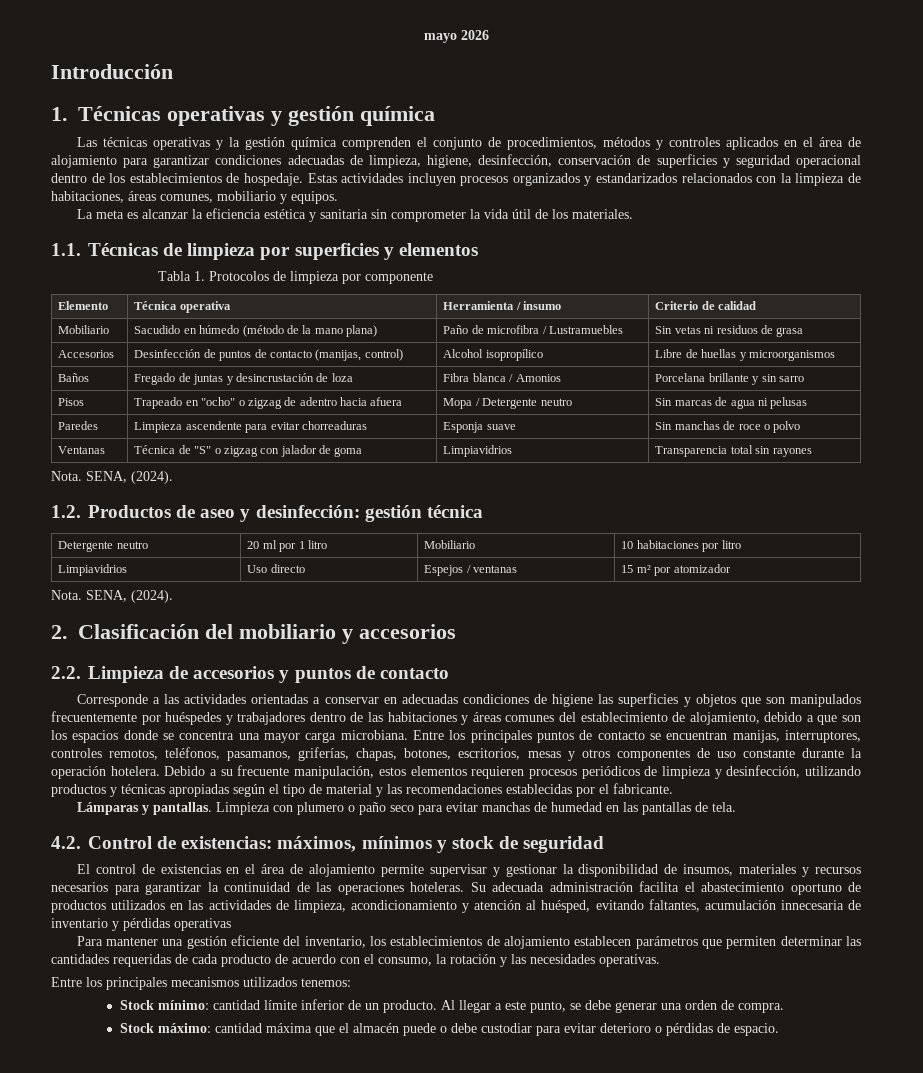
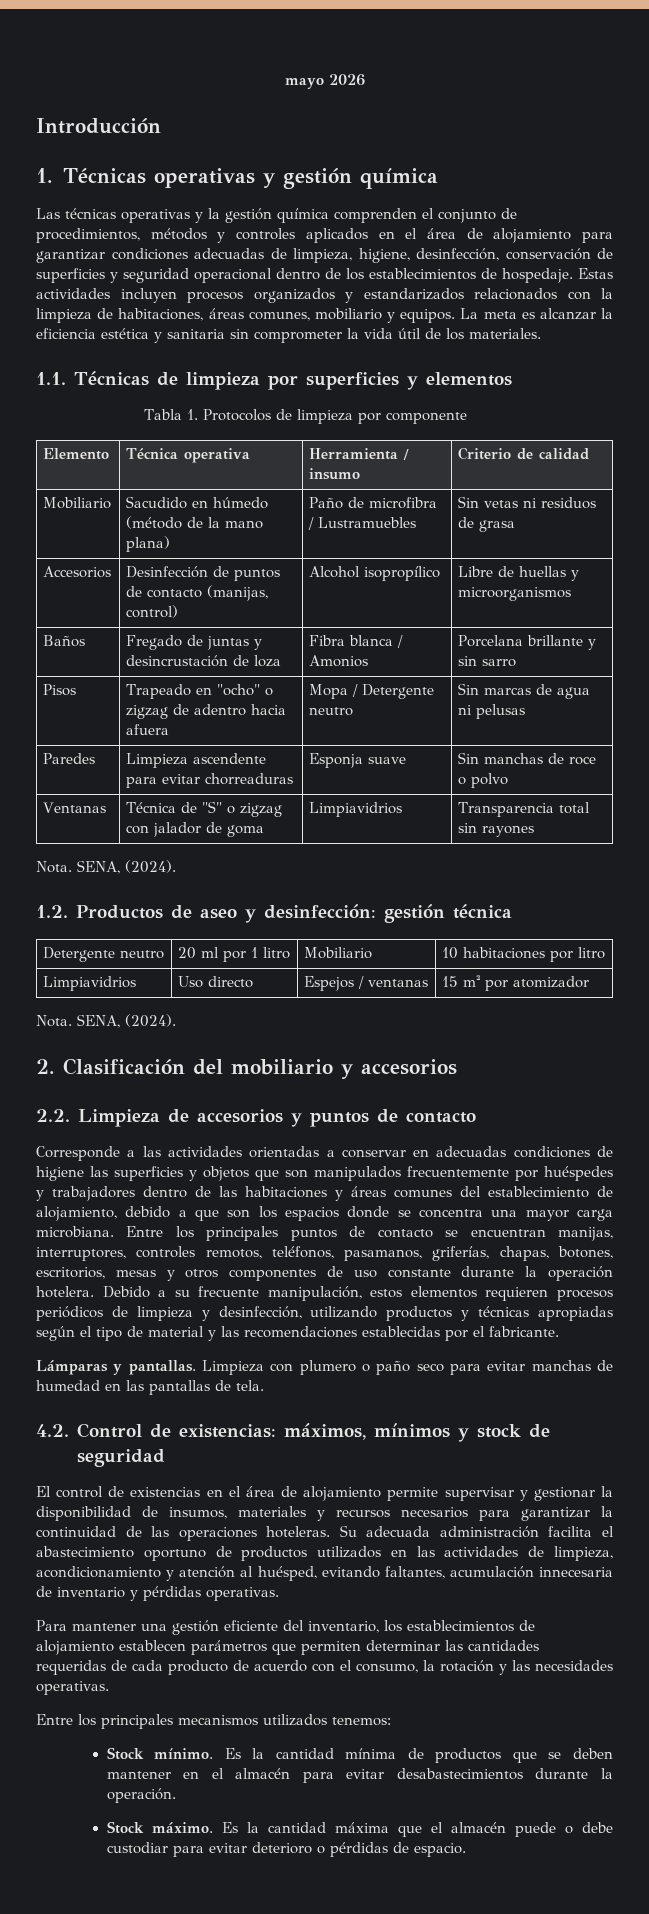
- Estas actividades incluyen procesos organizados y estandarizados relacionados con la limpieza de habitaciones, áreas comunes, mobiliario y equipos.
- La meta es alcanzar la eficiencia estética y sanitaria sin comprometer la vida útil de los materiales.
+ Estas actividades incluyen procesos organizados y estandarizados relacionados con la limpieza de habitaciones, áreas comunes, mobiliario y equipos. La meta es alcanzar la eficiencia estética y sanitaria sin comprometer la vida útil de los materiales.
- Su adecuada administración facilita el abastecimiento oportuno de productos utilizados en las actividades de limpieza, acondicionamiento y atención al huésped, evitando faltantes, acumulación innecesaria de inventario y pérdidas operativas
+ Su adecuada administración facilita el abastecimiento oportuno de productos utilizados en las actividades de limpieza, acondicionamiento y atención al huésped, evitando faltantes, acumulación innecesaria de inventario y pérdidas operativas.
- Stock mínimo: cantidad límite inferior de un producto. Al llegar a este punto, se debe generar una orden de compra.
- Stock máximo: cantidad máxima que el almacén puede o debe custodiar para evitar deterioro o pérdidas de espacio.
+ Stock mínimo. Es la cantidad mínima de productos que se deben mantener en el almacén para evitar desabastecimientos durante la operación.
+ Stock máximo. Es la cantidad máxima que el almacén puede o debe custodiar para evitar deterioro o pérdidas de espacio.

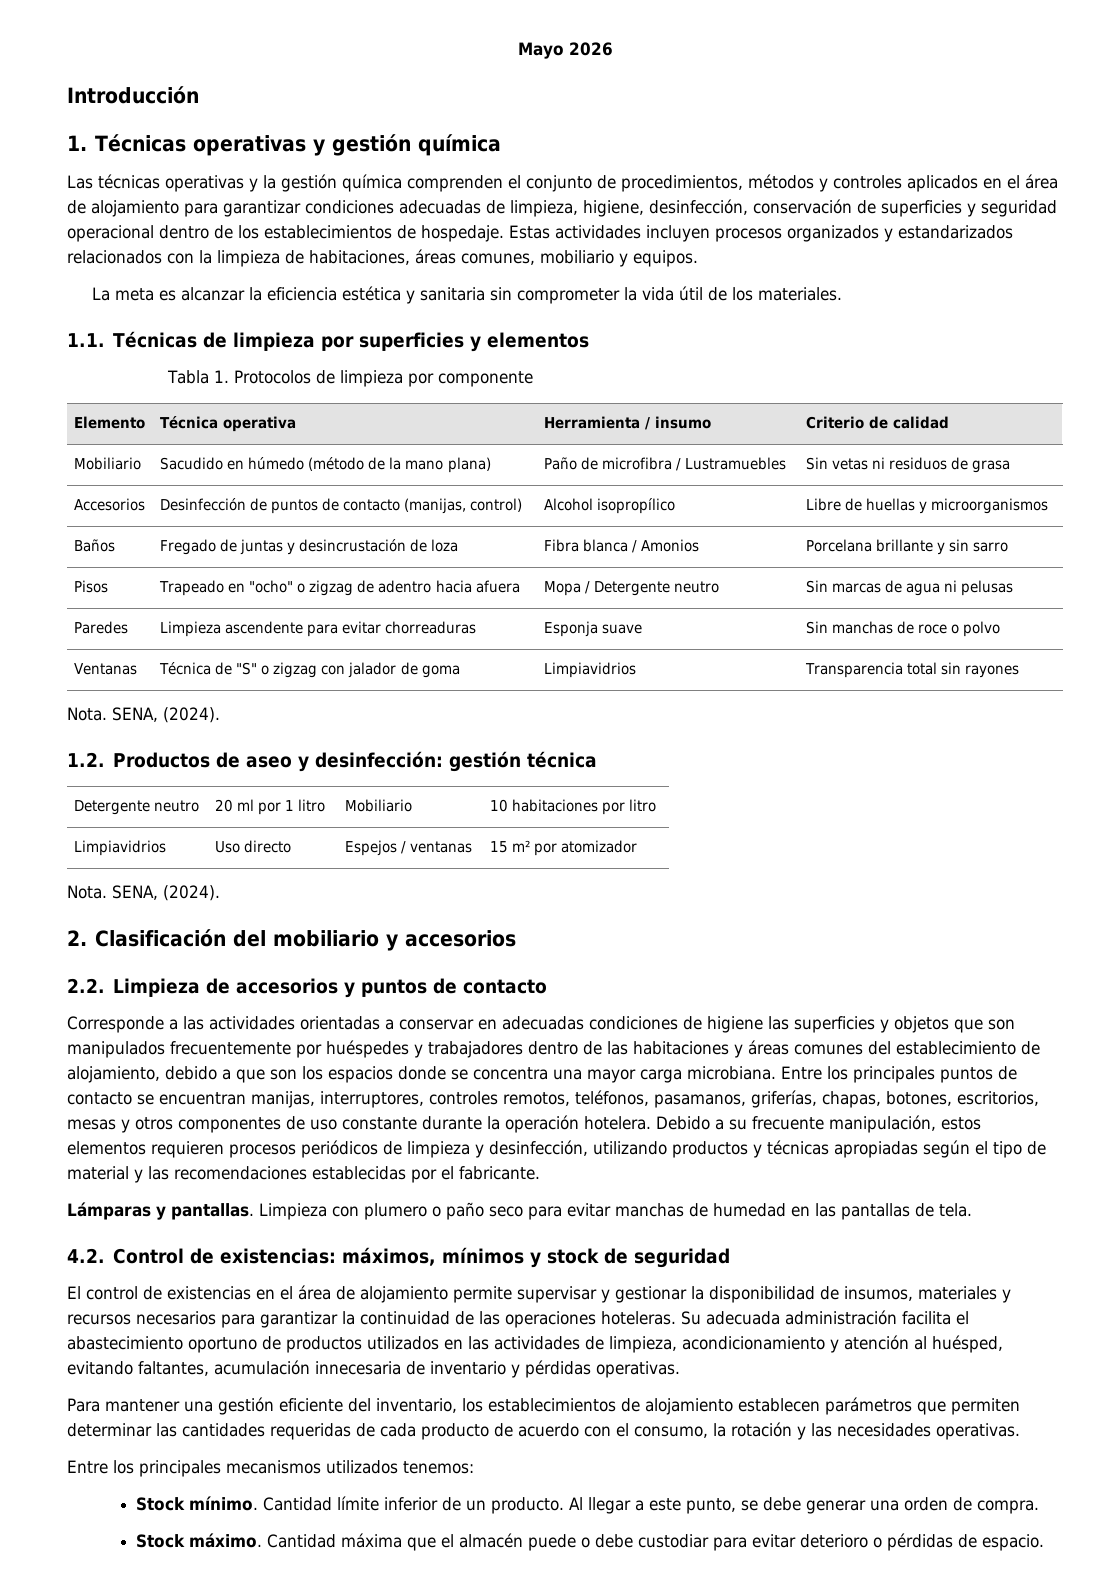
- mayo 2026
+ Mayo 2026
- Estas actividades incluyen procesos organizados y estandarizados relacionados con la limpieza de habitaciones, áreas comunes, mobiliario y equipos. La meta es alcanzar la eficiencia estética y sanitaria sin comprometer la vida útil de los materiales.
+ Estas actividades incluyen procesos organizados y estandarizados relacionados con la limpieza de habitaciones, áreas comunes, mobiliario y equipos.
+ La meta es alcanzar la eficiencia estética y sanitaria sin comprometer la vida útil de los materiales.
- Es la cantidad mínima de productos que se deben mantener en el almacén para evitar desabastecimientos durante la operación.
+ Cantidad límite inferior de un producto. Al llegar a este punto, se debe generar una orden de compra.
- Es la cantidad máxima que el almacén puede o debe custodiar para evitar deterioro o pérdidas de espacio.
+ Cantidad máxima que el almacén puede o debe custodiar para evitar deterioro o pérdidas de espacio.

